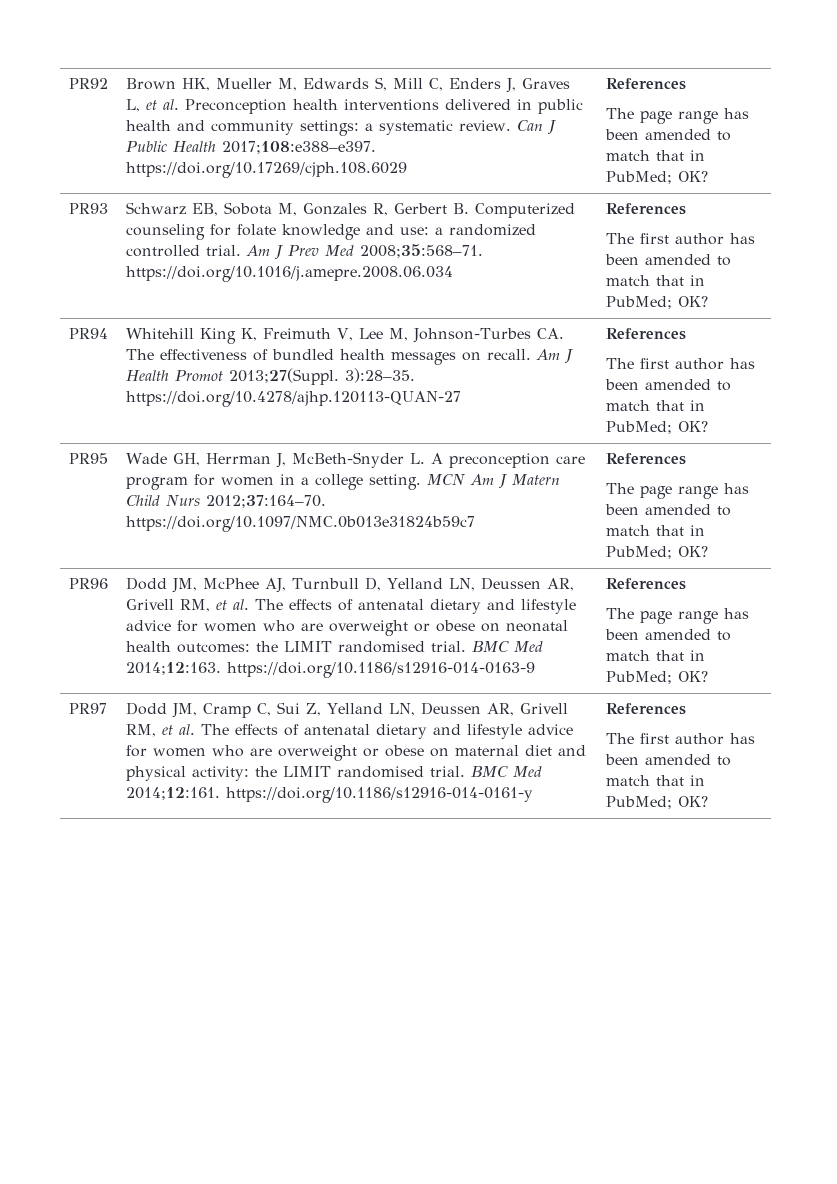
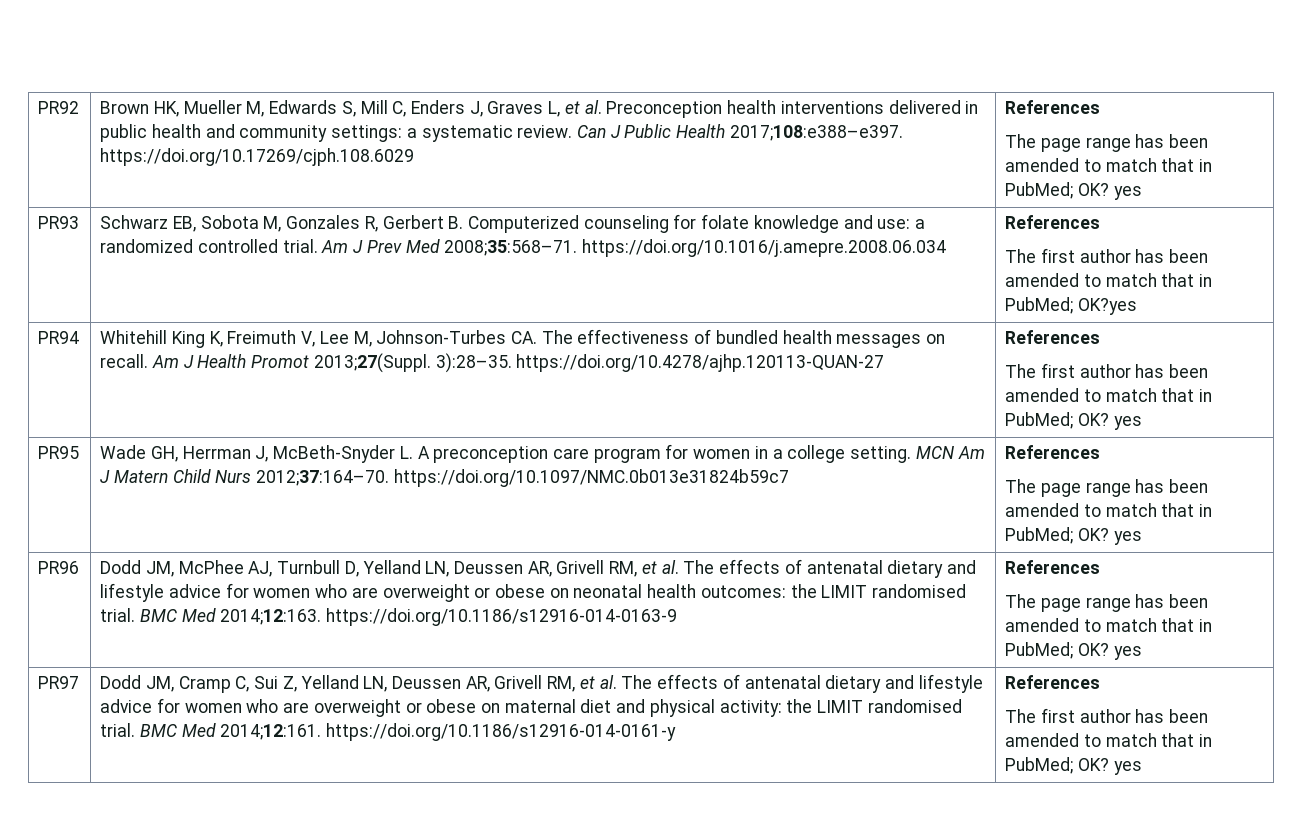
  Can J Public Health 2017;108:e388–e397. https://doi.org/10.17269/cjph.108.6029 | References
- The page range has been amended to match that in PubMed; OK?
+ The page range has been amended to match that in PubMed; OK? yes
  PR93 | Schwarz EB, Sobota M, Gonzales R, Gerbert B. Computerized counseling for folate knowledge and use: a randomized controlled trial. Am J Prev Med 2008;35:568–71. https://doi.org/10.1016/j.amepre.2008.06.034 | References
- The first author has been amended to match that in PubMed; OK?
+ The first author has been amended to match that in PubMed; OK?yes
  PR94 | Whitehill King K, Freimuth V, Lee M, Johnson-Turbes CA. The effectiveness of bundled health messages on recall. Am J Health Promot 2013;27(Suppl. 3):28–35. https://doi.org/10.4278/ajhp.120113-QUAN-27 | References
- The first author has been amended to match that in PubMed; OK?
+ The first author has been amended to match that in PubMed; OK? yes
  PR95 | Wade GH, Herrman J, McBeth-Snyder L. A preconception care program for women in a college setting. MCN Am J Matern Child Nurs 2012;37:164–70. https://doi.org/10.1097/NMC.0b013e31824b59c7 | References
- The page range has been amended to match that in PubMed; OK?
+ The page range has been amended to match that in PubMed; OK? yes
  BMC Med 2014;12:163. https://doi.org/10.1186/s12916-014-0163-9 | References
- The page range has been amended to match that in PubMed; OK?
+ The page range has been amended to match that in PubMed; OK? yes
  BMC Med 2014;12:161. https://doi.org/10.1186/s12916-014-0161-y | References
- The first author has been amended to match that in PubMed; OK?
+ The first author has been amended to match that in PubMed; OK? yes

